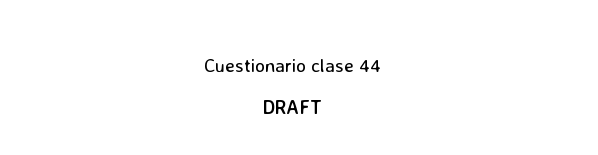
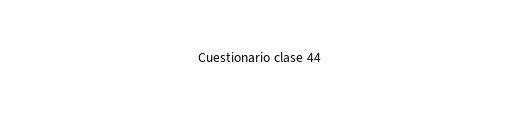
- DRAFT

